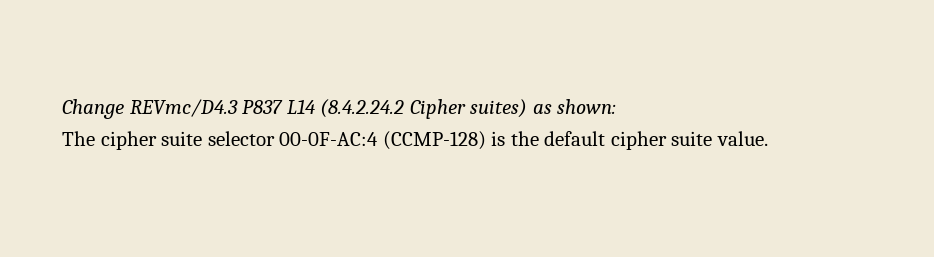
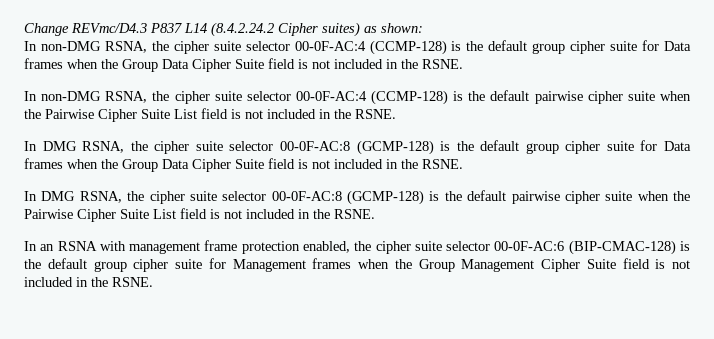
- The cipher suite selector 00-0F-AC:4 (CCMP-128) is the default cipher suite value.
+ In non-DMG RSNA, the cipher suite selector 00-0F-AC:4 (CCMP-128) is the default group cipher suite for Data frames when the Group Data Cipher Suite field is not included in the RSNE.
+ In non-DMG RSNA, the cipher suite selector 00-0F-AC:4 (CCMP-128) is the default pairwise cipher suite when the Pairwise Cipher Suite List field is not included in the RSNE.
+ In DMG RSNA, the cipher suite selector 00-0F-AC:8 (GCMP-128) is the default group cipher suite for Data frames when the Group Data Cipher Suite field is not included in the RSNE.
+ In DMG RSNA, the cipher suite selector 00-0F-AC:8 (GCMP-128) is the default pairwise cipher suite when the Pairwise Cipher Suite List field is not included in the RSNE.
+ In an RSNA with management frame protection enabled, the cipher suite selector 00-0F-AC:6 (BIP-CMAC-128) is the default group cipher suite for Management frames when the Group Management Cipher Suite field is not included in the RSNE.

